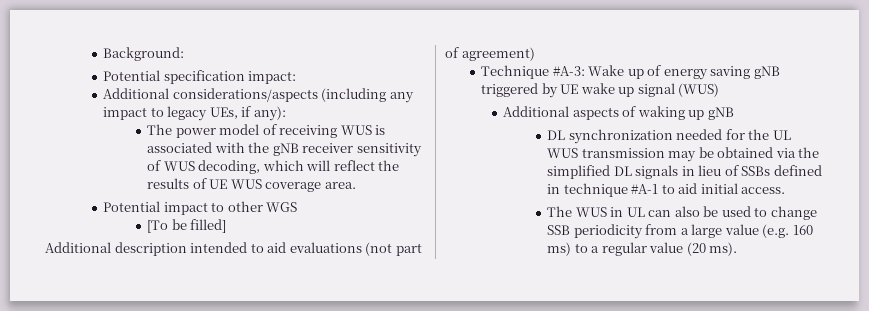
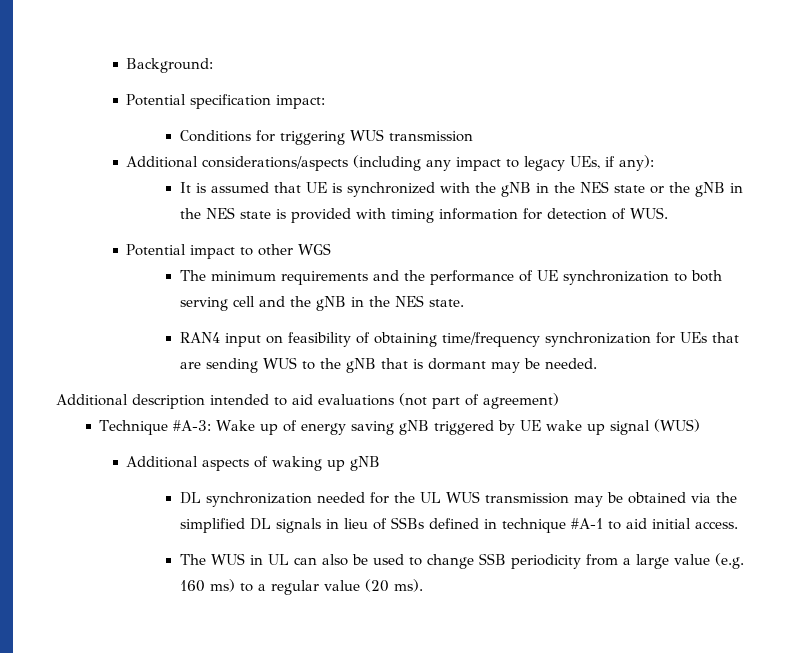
+ Conditions for triggering WUS transmission
- The power model of receiving WUS is associated with the gNB receiver sensitivity of WUS decoding, which will reflect the results of UE WUS coverage area.
+ It is assumed that UE is synchronized with the gNB in the NES state or the gNB in the NES state is provided with timing information for detection of WUS.
- [To be filled]
+ The minimum requirements and the performance of UE synchronization to both serving cell and the gNB in the NES state.
+ RAN4 input on feasibility of obtaining time/frequency synchronization for UEs that are sending WUS to the gNB that is dormant may be needed.

